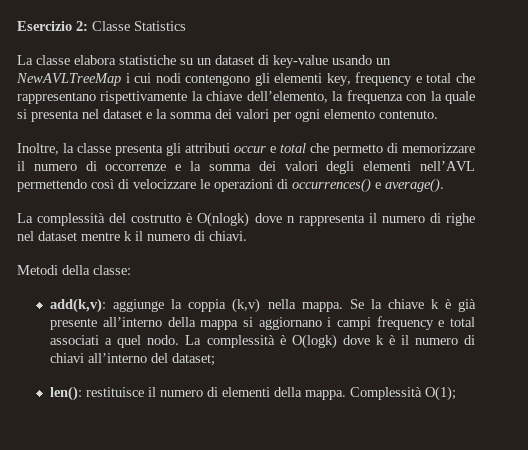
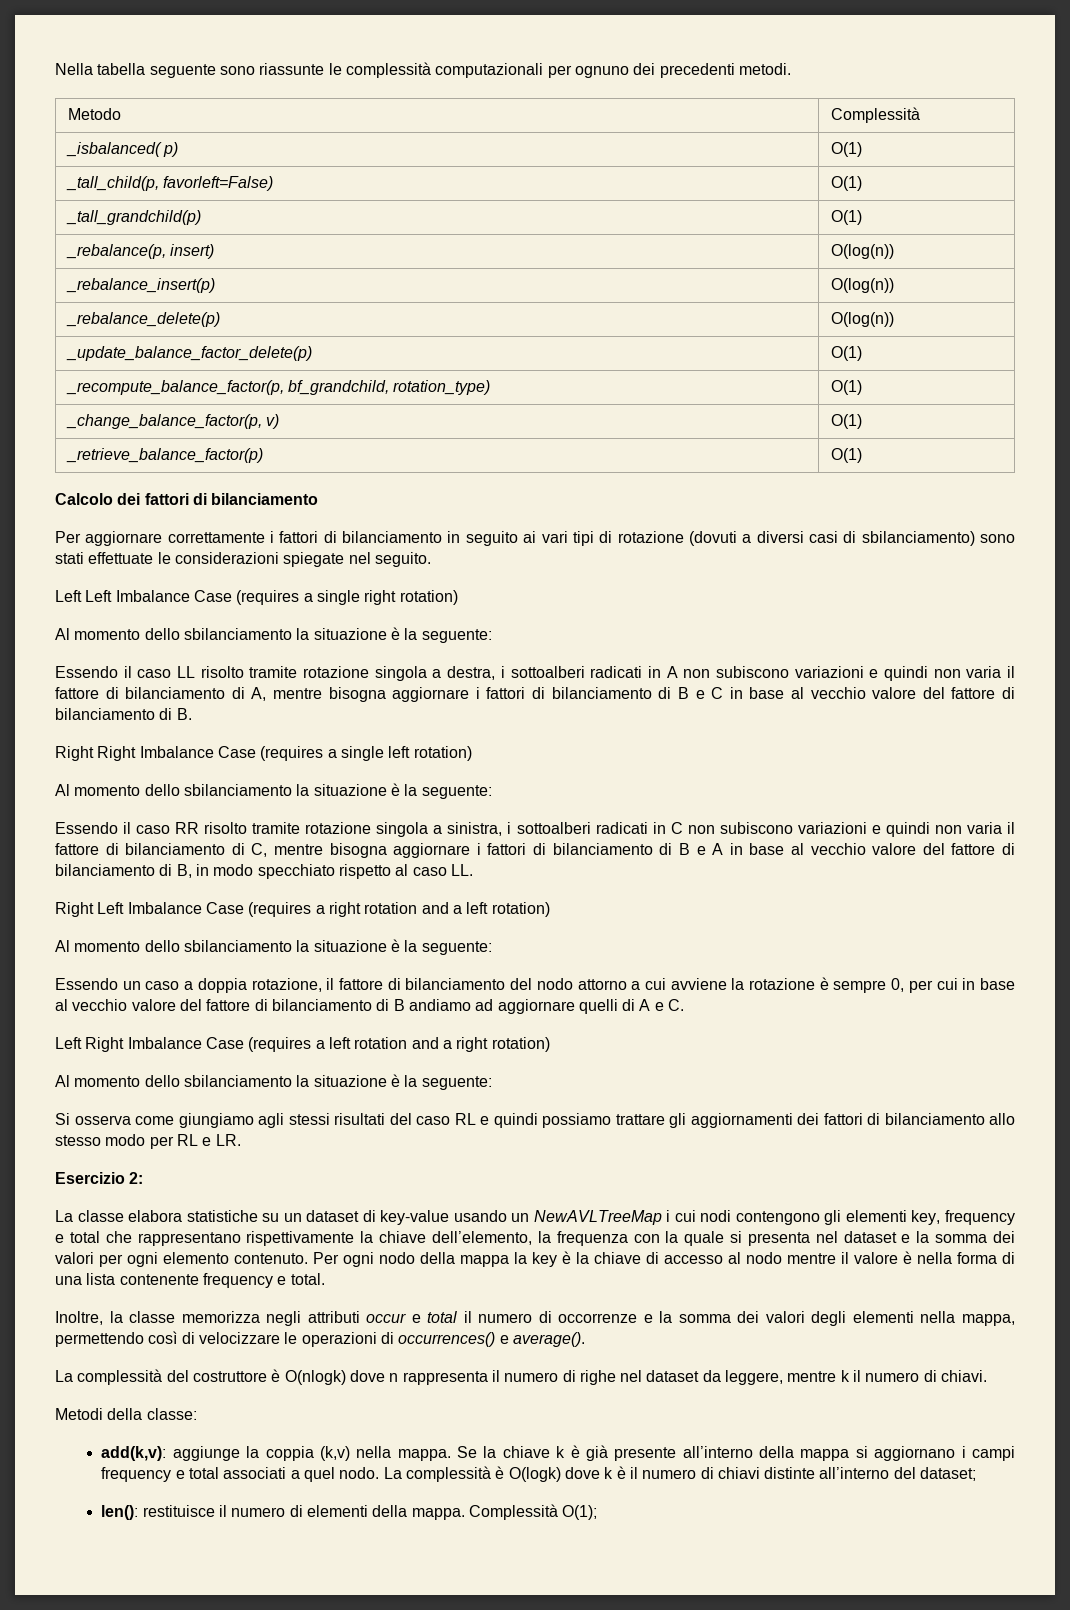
+ Nella tabella seguente sono riassunte le complessità computazionali per ognuno dei precedenti metodi.
+ Metodo | Complessità
+ _isbalanced( p) | O(1)
+ _tall_child(p, favorleft=False) | O(1)
+ _tall_grandchild(p) | O(1)
+ _rebalance(p, insert) | O(log(n))
+ _rebalance_insert(p) | O(log(n))
+ _rebalance_delete(p) | O(log(n))
+ _update_balance_factor_delete(p) | O(1)
+ _recompute_balance_factor(p, bf_grandchild, rotation_type) | O(1)
+ _change_balance_factor(p, v) | O(1)
+ _retrieve_balance_factor(p) | O(1)
+ Calcolo dei fattori di bilanciamento
+ Per aggiornare correttamente i fattori di bilanciamento in seguito ai vari tipi di rotazione (dovuti a diversi casi di sbilanciamento) sono stati effettuate le considerazioni spiegate nel seguito.
+ Left Left Imbalance Case (requires a single right rotation)
+ Al momento dello sbilanciamento la situazione è la seguente:
+ Essendo il caso LL risolto tramite rotazione singola a destra, i sottoalberi radicati in A non subiscono variazioni e quindi non varia il fattore di bilanciamento di A, mentre bisogna aggiornare i fattori di bilanciamento di B e C in base al vecchio valore del fattore di bilanciamento di B.
+ Right Right Imbalance Case (requires a single left rotation)
+ Al momento dello sbilanciamento la situazione è la seguente:
+ Essendo il caso RR risolto tramite rotazione singola a sinistra, i sottoalberi radicati in C non subiscono variazioni e quindi non varia il fattore di bilanciamento di C, mentre bisogna aggiornare i fattori di bilanciamento di B e A in base al vecchio valore del fattore di bilanciamento di B, in modo specchiato rispetto al caso LL.
+ Right Left Imbalance Case (requires a right rotation and a left rotation)
+ Al momento dello sbilanciamento la situazione è la seguente:
+ Essendo un caso a doppia rotazione, il fattore di bilanciamento del nodo attorno a cui avviene la rotazione è sempre 0, per cui in base al vecchio valore del fattore di bilanciamento di B andiamo ad aggiornare quelli di A e C.
+ Left Right Imbalance Case (requires a left rotation and a right rotation)
+ Al momento dello sbilanciamento la situazione è la seguente:
+ Si osserva come giungiamo agli stessi risultati del caso RL e quindi possiamo trattare gli aggiornamenti dei fattori di bilanciamento allo stesso modo per RL e LR.
- Esercizio 2: Classe Statistics
+ Esercizio 2:
+ Per ogni nodo della mappa la key è la chiave di accesso al nodo mentre il valore è nella forma di una lista contenente frequency e total.
- Inoltre, la classe presenta gli attributi occur e total che permetto di memorizzare il numero di occorrenze e la somma dei valori degli elementi nell’AVL permettendo così di velocizzare le operazioni di occurrences() e average().
+ Inoltre, la classe memorizza negli attributi occur e total il numero di occorrenze e la somma dei valori degli elementi nella mappa, permettendo così di velocizzare le operazioni di occurrences() e average().
- La complessità del costrutto è O(nlogk) dove n rappresenta il numero di righe nel dataset mentre k il numero di chiavi.
+ La complessità del costruttore è O(nlogk) dove n rappresenta il numero di righe nel dataset da leggere, mentre k il numero di chiavi.
- La complessità è O(logk) dove k è il numero di chiavi all’interno del dataset;
+ La complessità è O(logk) dove k è il numero di chiavi distinte all’interno del dataset;

